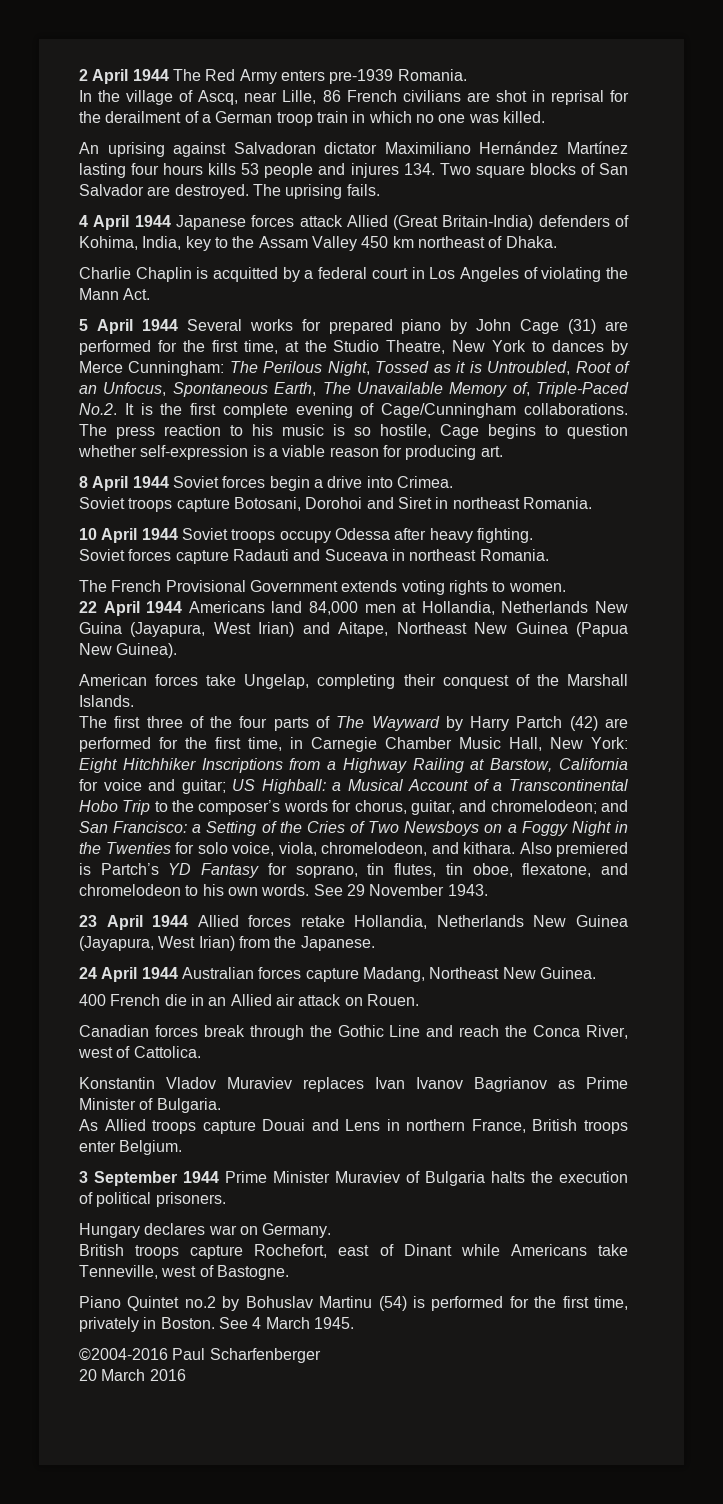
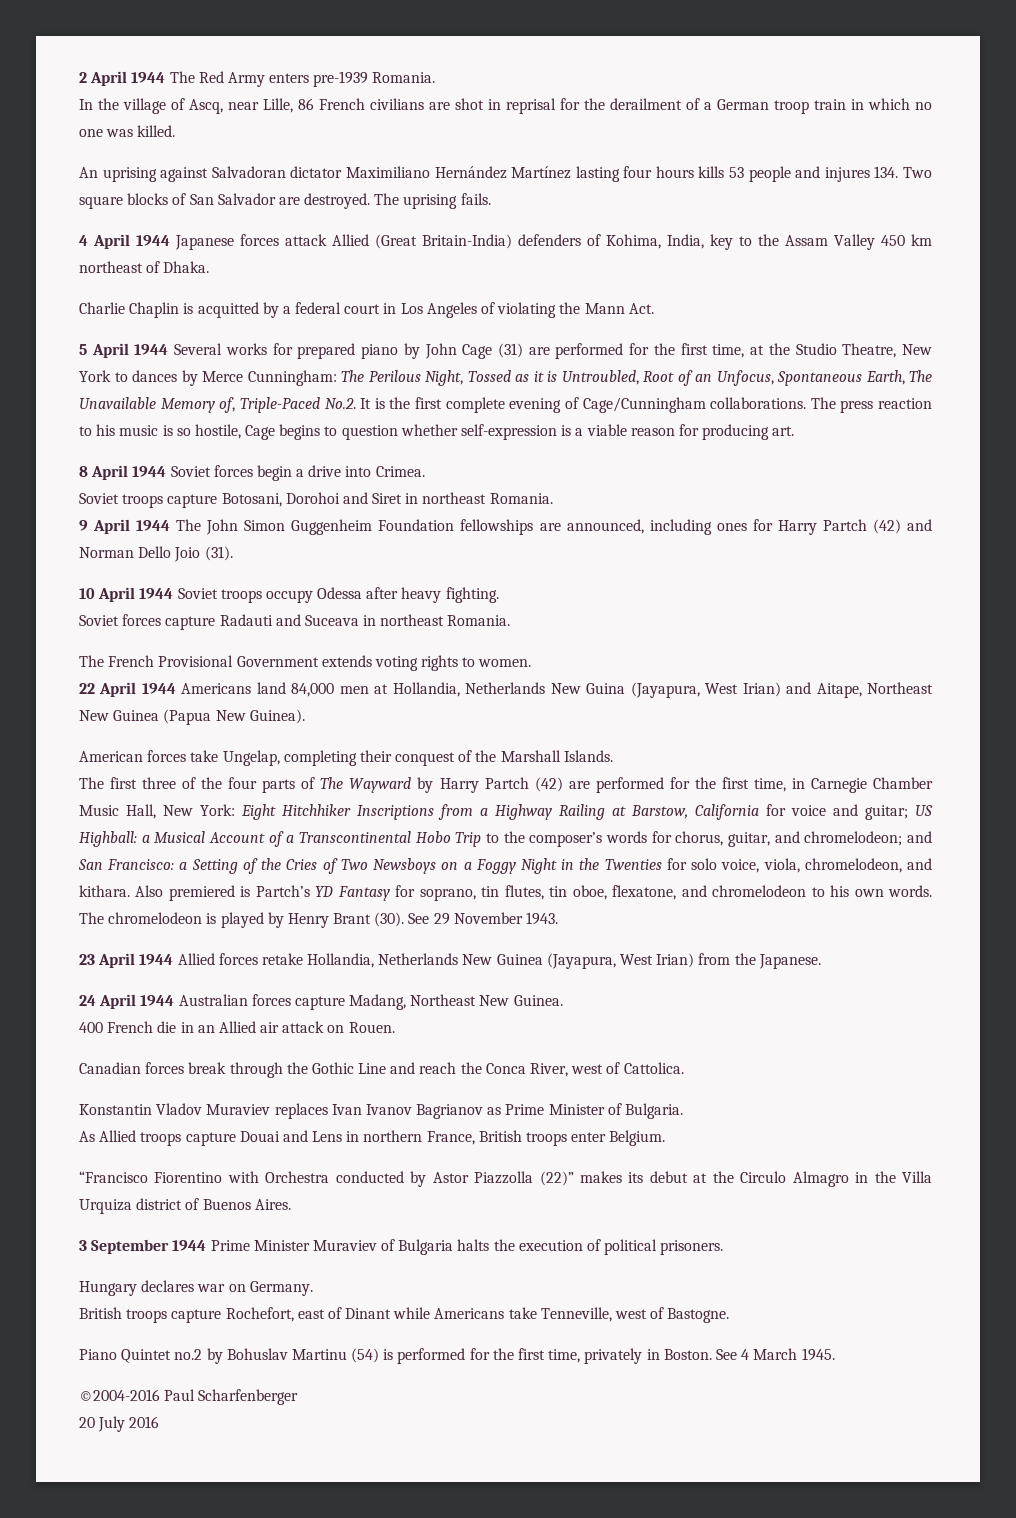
+ 9 April 1944 The John Simon Guggenheim Foundation fellowships are announced, including ones for Harry Partch (42) and Norman Dello Joio (31).
+ The chromelodeon is played by Henry Brant (30).
+ “Francisco Fiorentino with Orchestra conducted by Astor Piazzolla (22)” makes its debut at the Circulo Almagro in the Villa Urquiza district of Buenos Aires.
- 20 March 2016
+ 20 July 2016

